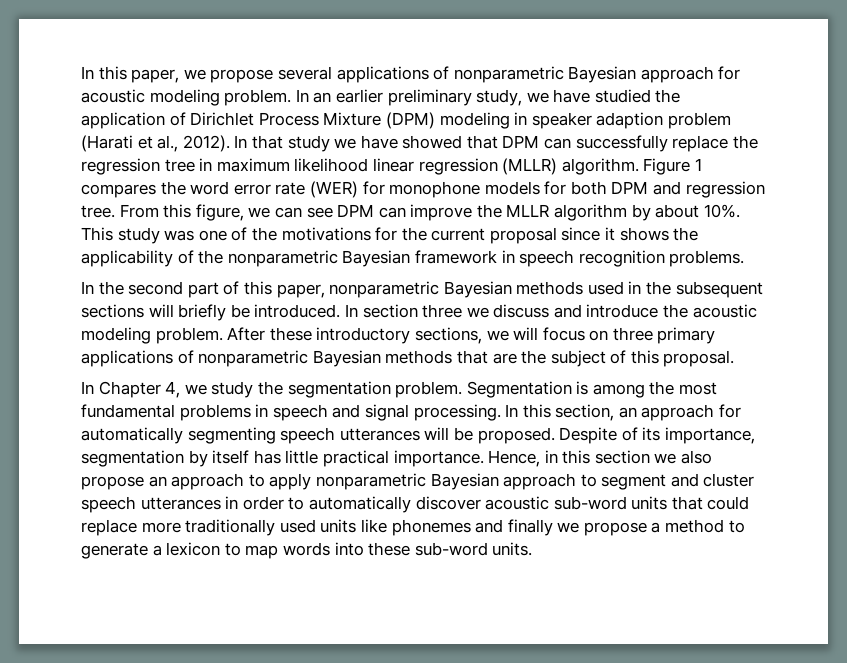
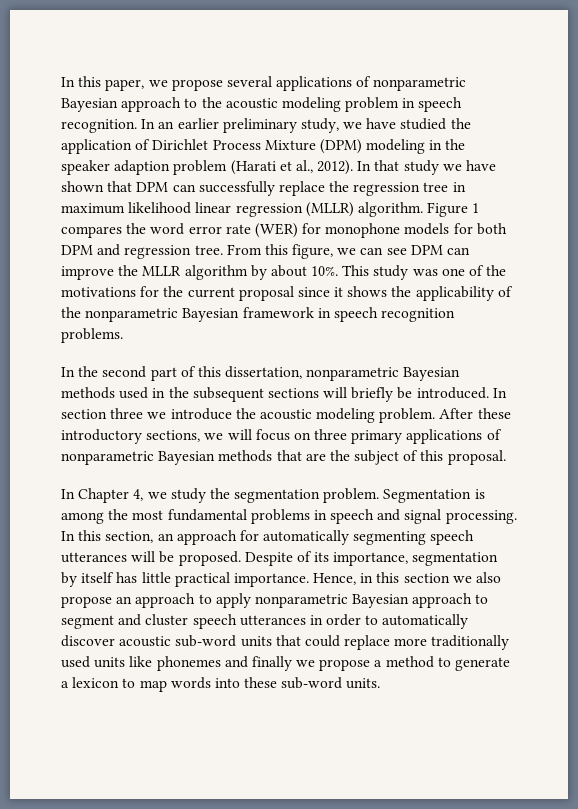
- In this paper, we propose several applications of nonparametric Bayesian approach for acoustic modeling problem.
+ In this paper, we propose several applications of nonparametric Bayesian approach to the acoustic modeling problem in speech recognition.
- In an earlier preliminary study, we have studied the application of Dirichlet Process Mixture (DPM) modeling in speaker adaption problem (Harati et al., 2012).
+ In an earlier preliminary study, we have studied the application of Dirichlet Process Mixture (DPM) modeling in the speaker adaption problem (Harati et al., 2012).
- In that study we have showed that DPM can successfully replace the regression tree in maximum likelihood linear regression (MLLR) algorithm.
+ In that study we have shown that DPM can successfully replace the regression tree in maximum likelihood linear regression (MLLR) algorithm.
- In the second part of this paper, nonparametric Bayesian methods used in the subsequent sections will briefly be introduced.
+ In the second part of this dissertation, nonparametric Bayesian methods used in the subsequent sections will briefly be introduced.
- In section three we discuss and introduce the acoustic modeling problem.
+ In section three we introduce the acoustic modeling problem.

